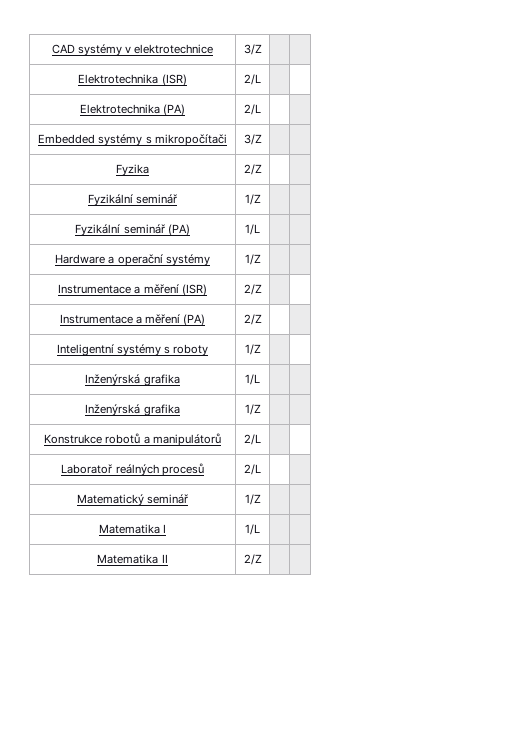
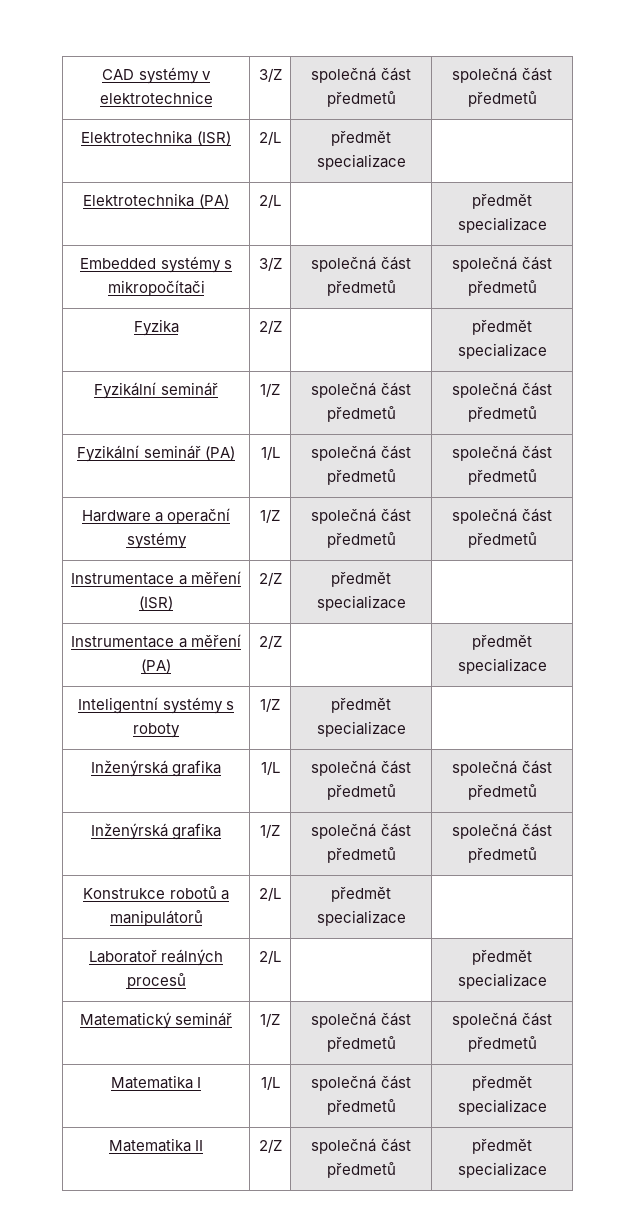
- CAD systémy v elektrotechnice | 3/Z | |
+ CAD systémy v elektrotechnice | 3/Z | společná část předmetů | společná část předmetů
- Elektrotechnika (ISR) | 2/L | |
+ Elektrotechnika (ISR) | 2/L | předmět specializace |
- Elektrotechnika (PA) | 2/L | |
+ Elektrotechnika (PA) | 2/L | | předmět specializace
- Embedded systémy s mikropočítači | 3/Z | |
+ Embedded systémy s mikropočítači | 3/Z | společná část předmetů | společná část předmetů
- Fyzika | 2/Z | |
+ Fyzika | 2/Z | | předmět specializace
- Fyzikální seminář | 1/Z | |
- Fyzikální seminář (PA) | 1/L | |
+ Fyzikální seminář | 1/Z | společná část předmetů | společná část předmetů
+ Fyzikální seminář (PA) | 1/L | společná část předmetů | společná část předmetů
- Hardware a operační systémy | 1/Z | |
+ Hardware a operační systémy | 1/Z | společná část předmetů | společná část předmetů
- Instrumentace a měření (ISR) | 2/Z | |
+ Instrumentace a měření (ISR) | 2/Z | předmět specializace |
- Instrumentace a měření (PA) | 2/Z | |
+ Instrumentace a měření (PA) | 2/Z | | předmět specializace
- Inteligentní systémy s roboty | 1/Z | |
+ Inteligentní systémy s roboty | 1/Z | předmět specializace |
- Inženýrská grafika | 1/L | |
- Inženýrská grafika | 1/Z | |
+ Inženýrská grafika | 1/L | společná část předmetů | společná část předmetů
+ Inženýrská grafika | 1/Z | společná část předmetů | společná část předmetů
- Konstrukce robotů a manipulátorů | 2/L | |
+ Konstrukce robotů a manipulátorů | 2/L | předmět specializace |
- Laboratoř reálných procesů | 2/L | |
+ Laboratoř reálných procesů | 2/L | | předmět specializace
- Matematický seminář | 1/Z | |
- Matematika I | 1/L | |
- Matematika II | 2/Z | |
+ Matematický seminář | 1/Z | společná část předmetů | společná část předmetů
+ Matematika I | 1/L | společná část předmetů | předmět specializace
+ Matematika II | 2/Z | společná část předmetů | předmět specializace

